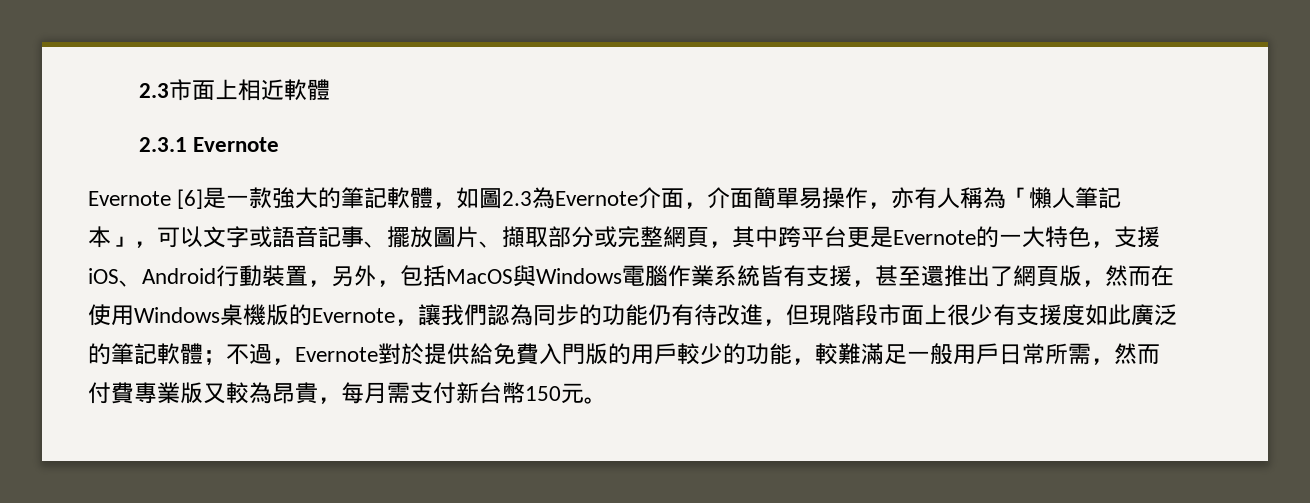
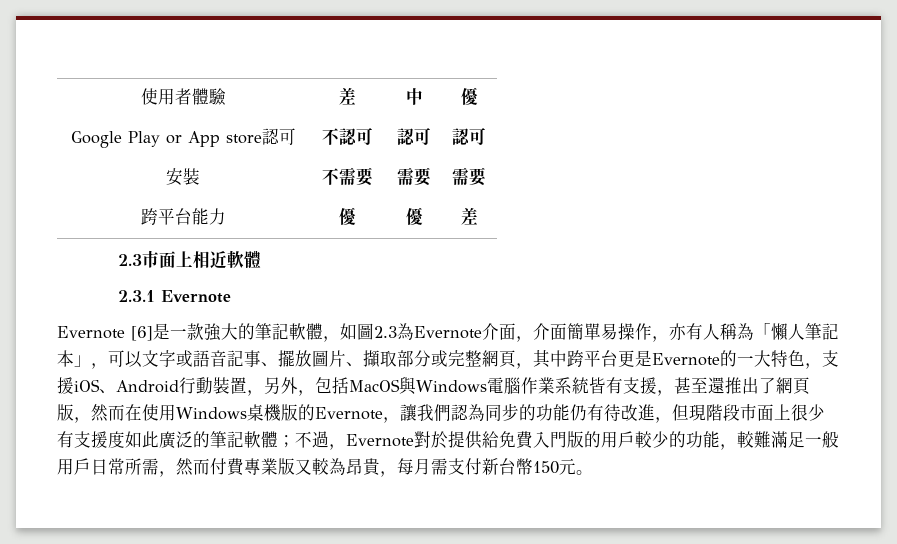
+ 使用者體驗 | 差 | 中 | 優
+ Google Play or App store認可 | 不認可 | 認可 | 認可
+ 安裝 | 不需要 | 需要 | 需要
+ 跨平台能力 | 優 | 優 | 差

